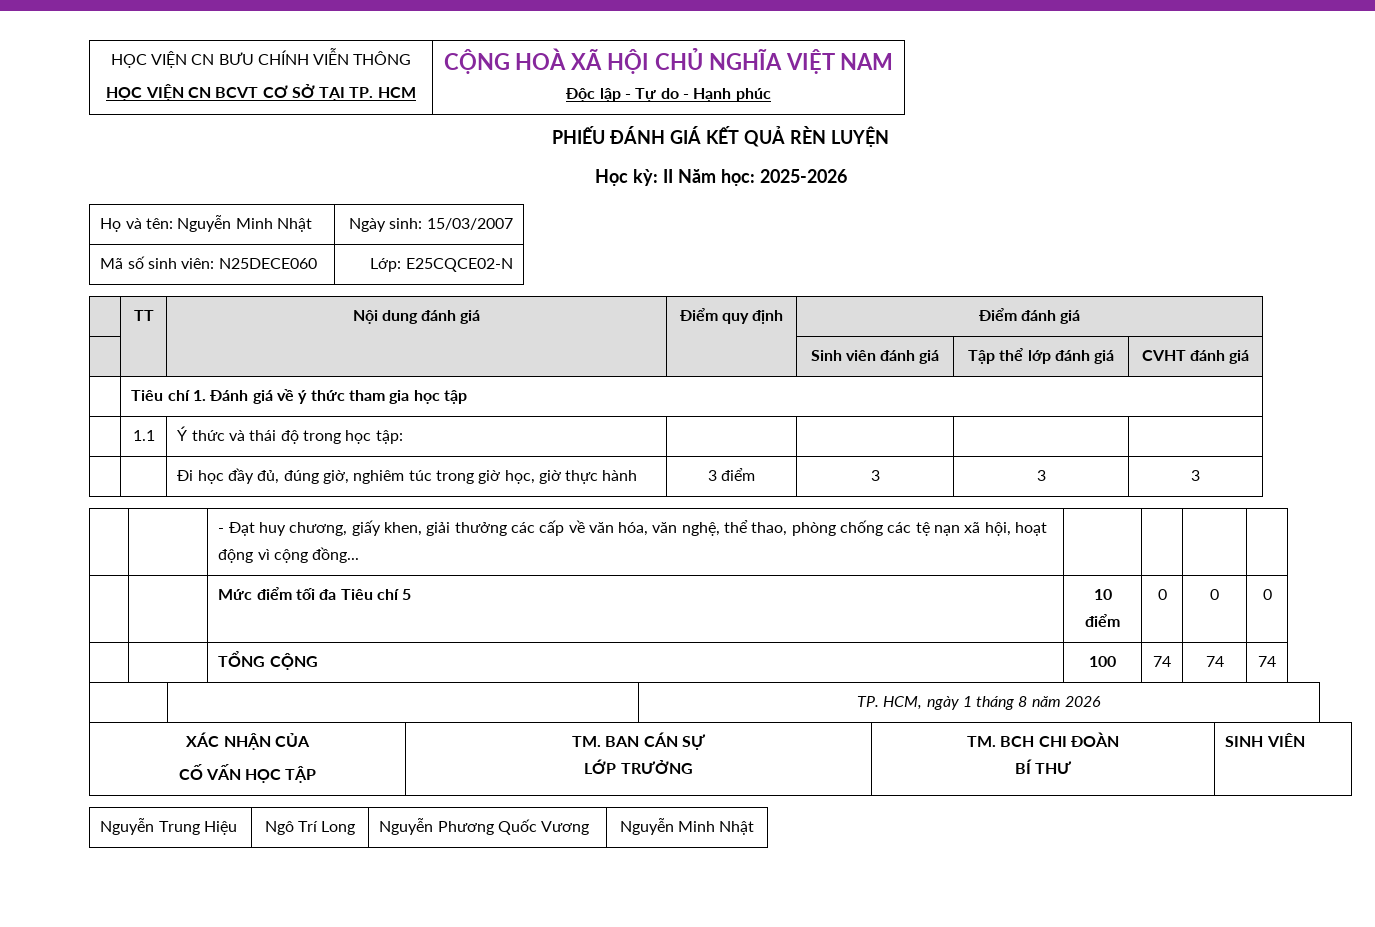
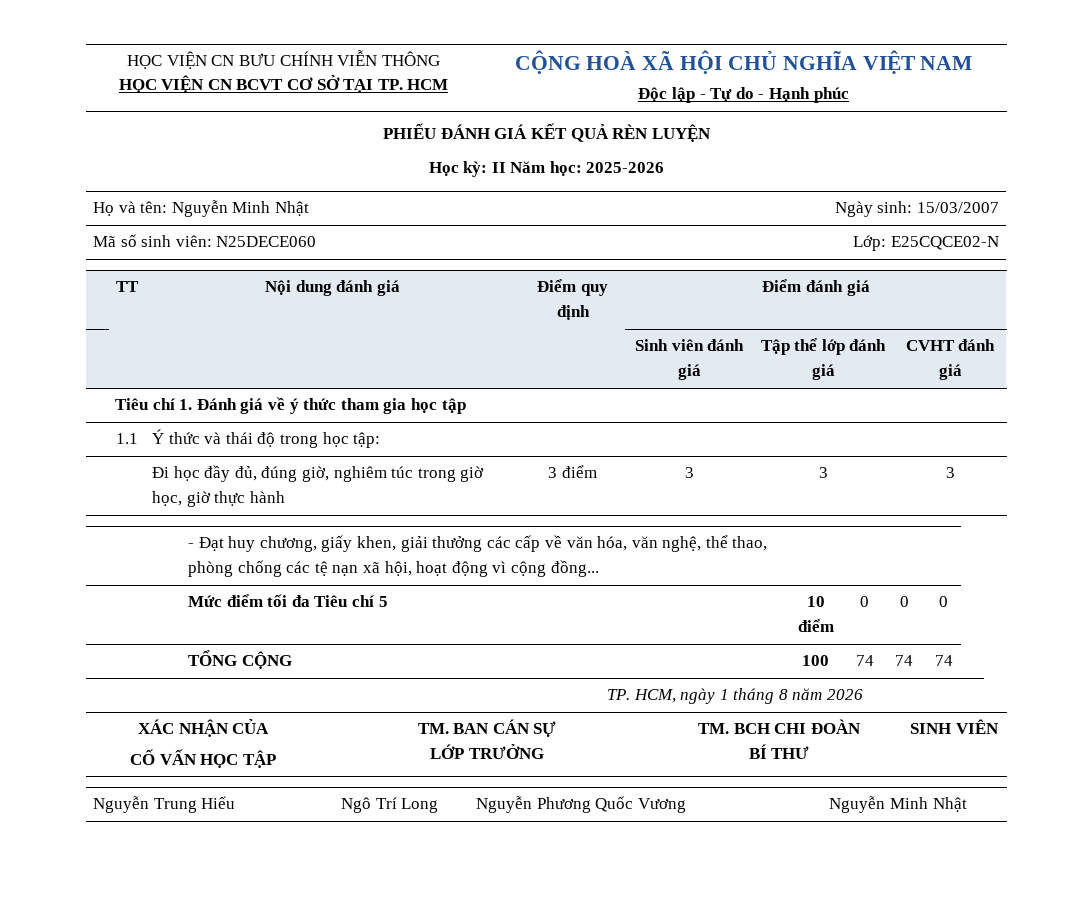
- Nguyễn Trung Hiệu | Ngô Trí Long | Nguyễn Phương Quốc Vương | Nguyễn Minh Nhật
+ Nguyễn Trung Hiếu | Ngô Trí Long | Nguyễn Phương Quốc Vương | Nguyễn Minh Nhật

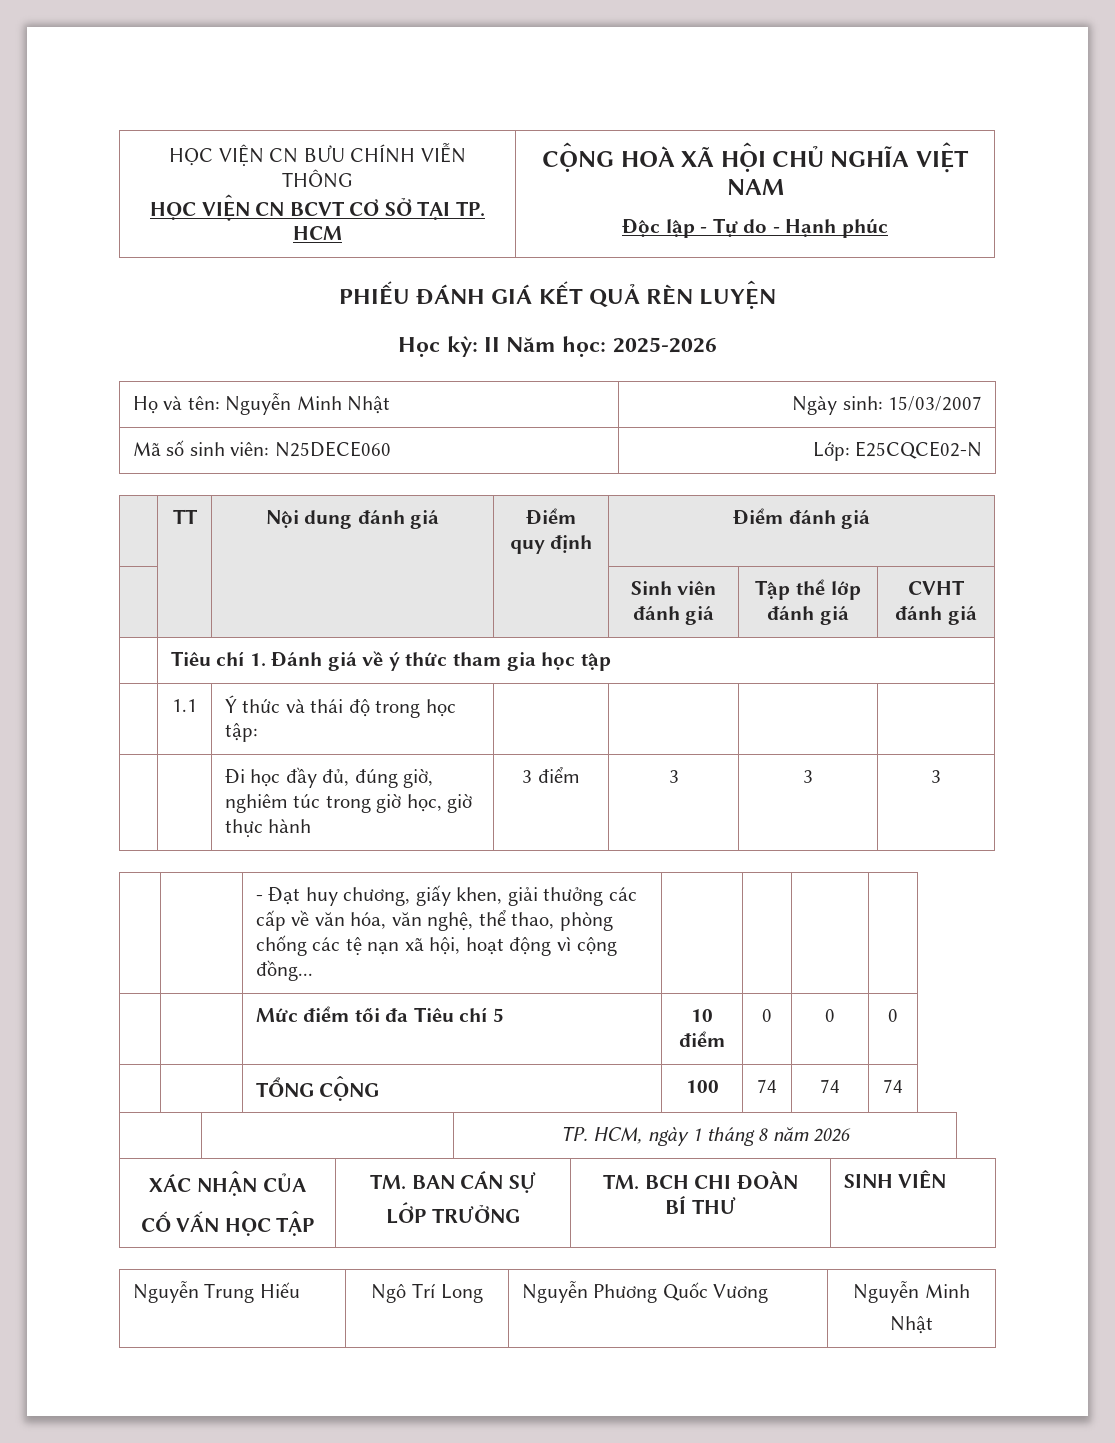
- Nguyễn Trung Hiếu | Ngô Trí Long | Nguyễn Phương Quốc Vương | Nguyễn Minh Nhật
+ Nguyễn Trung Hiếu | Ngô Trí Long | Nguyễn Phương Quốc Vương | Nguyễn Minh
+ Nhật

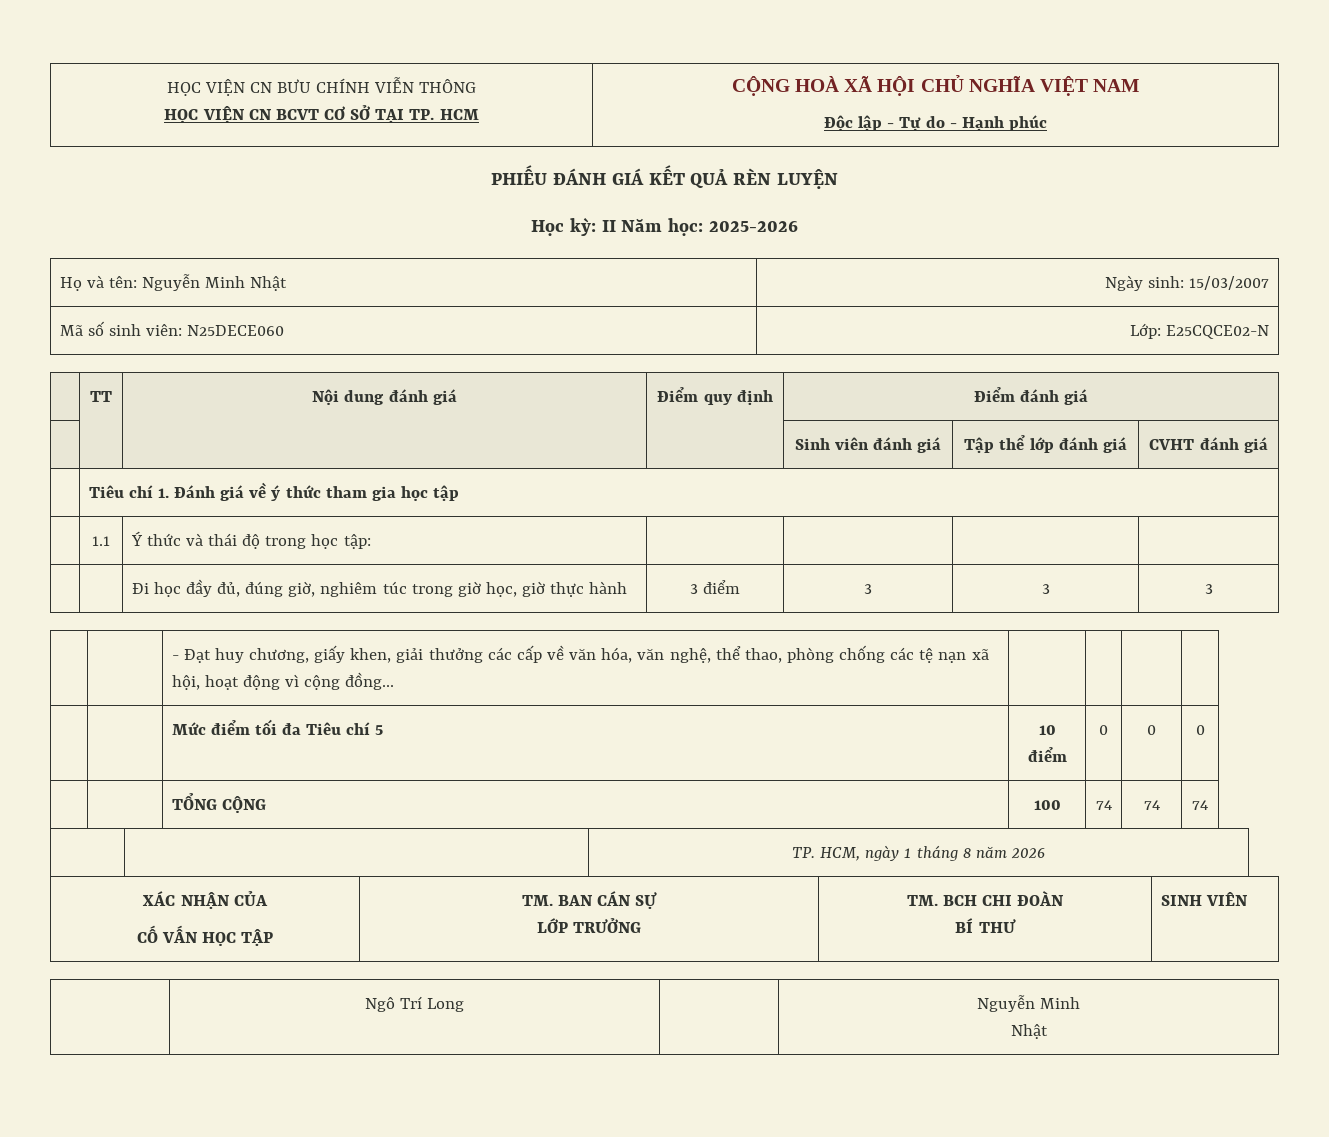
- Nguyễn Trung Hiếu | Ngô Trí Long | Nguyễn Phương Quốc Vương | Nguyễn Minh
+ | Ngô Trí Long | | Nguyễn Minh

